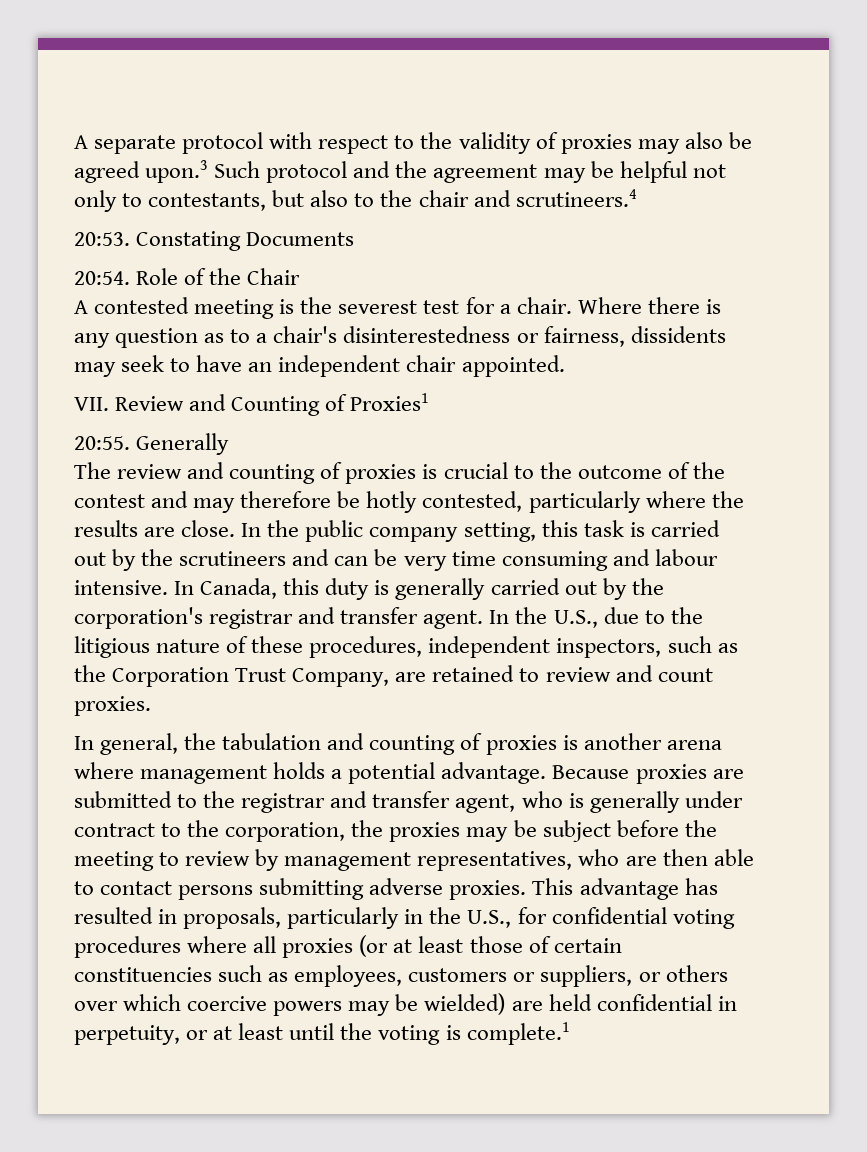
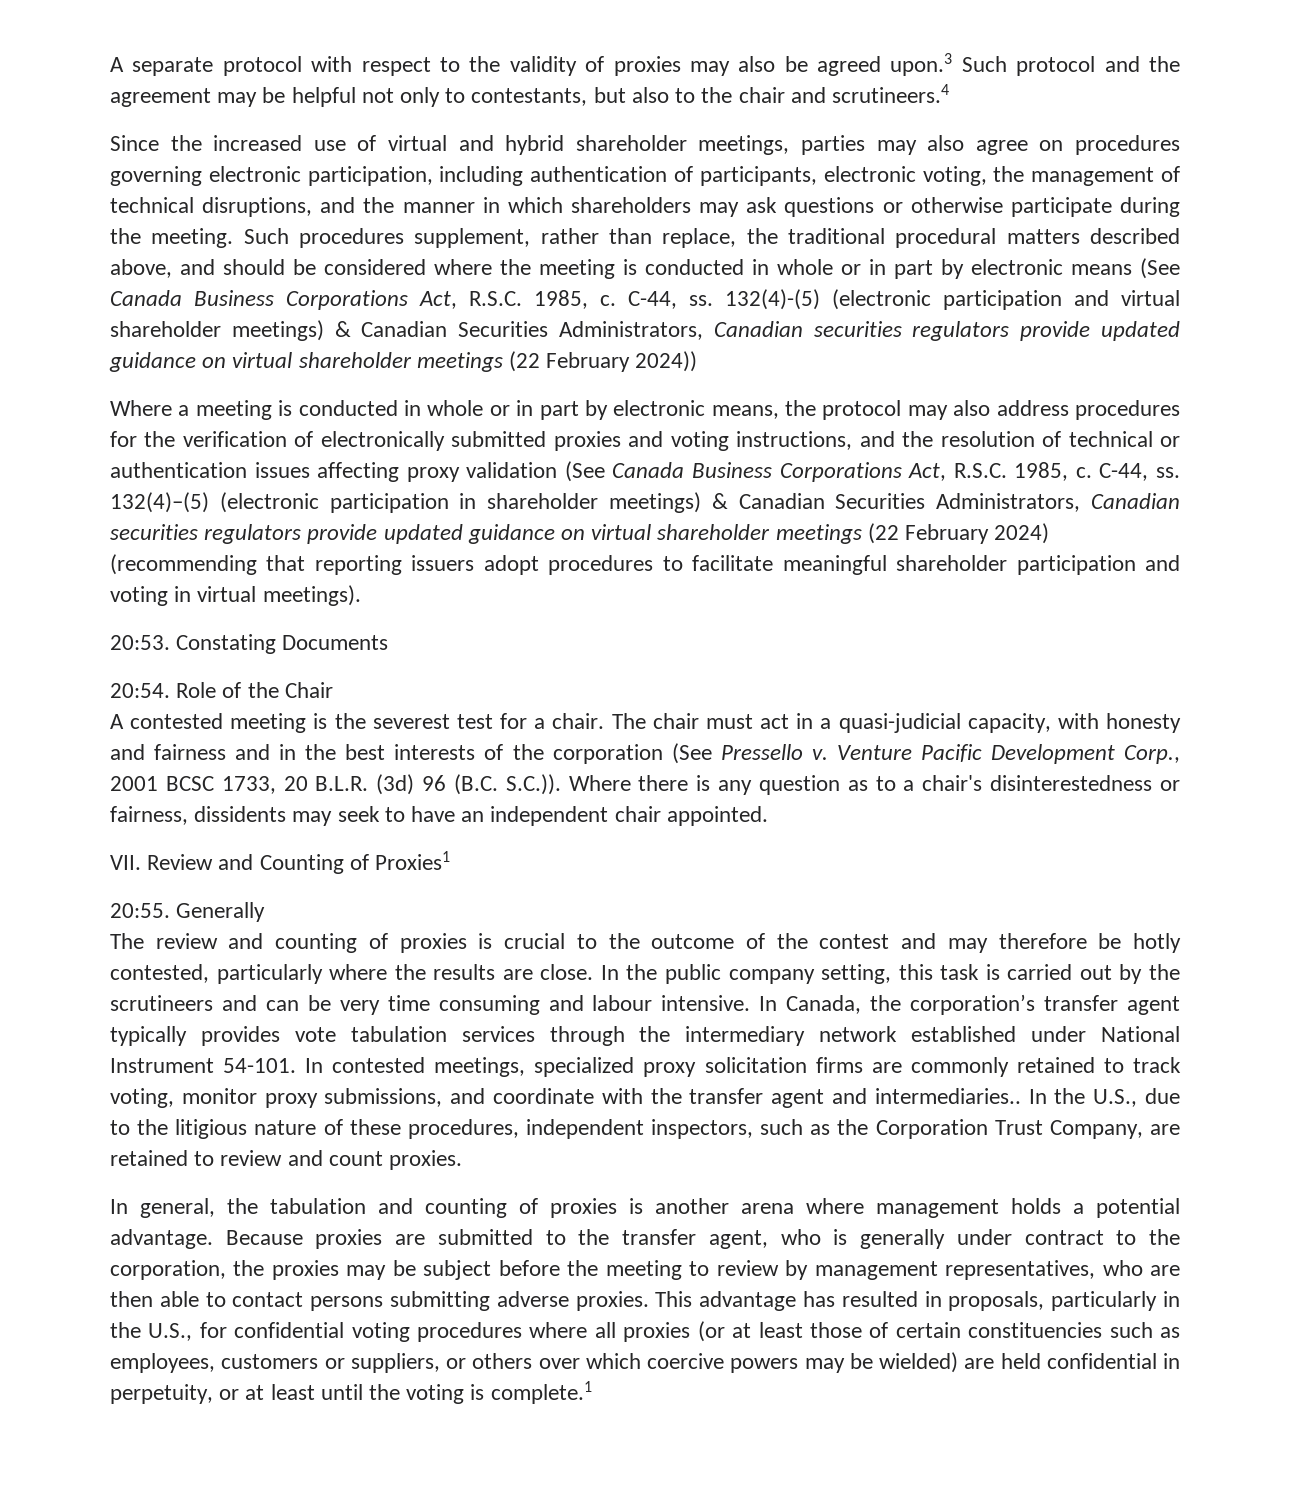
+ Since the increased use of virtual and hybrid shareholder meetings, parties may also agree on procedures governing electronic participation, including authentication of participants, electronic voting, the management of technical disruptions, and the manner in which shareholders may ask questions or otherwise participate during the meeting. Such procedures supplement, rather than replace, the traditional procedural matters described above, and should be considered where the meeting is conducted in whole or in part by electronic means (See Canada Business Corporations Act, R.S.C. 1985, c. C-44, ss. 132(4)-(5) (electronic participation and virtual shareholder meetings) & Canadian Securities Administrators, Canadian securities regulators provide updated guidance on virtual shareholder meetings (22 February 2024))
+ Where a meeting is conducted in whole or in part by electronic means, the protocol may also address procedures for the verification of electronically submitted proxies and voting instructions, and the resolution of technical or authentication issues affecting proxy validation (See Canada Business Corporations Act, R.S.C. 1985, c. C-44, ss. 132(4)–(5) (electronic participation in shareholder meetings) & Canadian Securities Administrators, Canadian securities regulators provide updated guidance on virtual shareholder meetings (22 February 2024) (recommending that reporting issuers adopt procedures to facilitate meaningful shareholder participation and voting in virtual meetings).
- Where there is any question as to a chair's disinterestedness or fairness, dissidents may seek to have an independent chair appointed.
+ The chair must act in a quasi-judicial capacity, with honesty and fairness and in the best interests of the corporation (See Pressello v. Venture Pacific Development Corp., 2001 BCSC 1733, 20 B.L.R. (3d) 96 (B.C. S.C.)). Where there is any question as to a chair's disinterestedness or fairness, dissidents may seek to have an independent chair appointed.
- In Canada, this duty is generally carried out by the corporation's registrar and transfer agent.
+ In Canada, the corporation’s transfer agent typically provides vote tabulation services through the intermediary network established under National Instrument 54-101. In contested meetings, specialized proxy solicitation firms are commonly retained to track voting, monitor proxy submissions, and coordinate with the transfer agent and intermediaries..
- Because proxies are submitted to the registrar and transfer agent, who is generally under contract to the corporation, the proxies may be subject before the meeting to review by management representatives, who are then able to contact persons submitting adverse proxies.
+ Because proxies are submitted to the transfer agent, who is generally under contract to the corporation, the proxies may be subject before the meeting to review by management representatives, who are then able to contact persons submitting adverse proxies.

